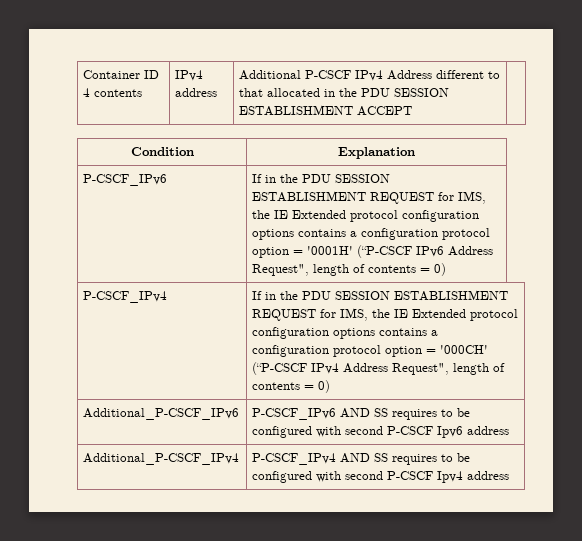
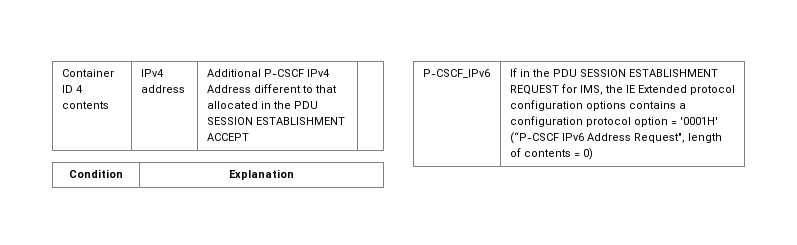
- P-CSCF_IPv4 | If in the PDU SESSION ESTABLISHMENT REQUEST for IMS, the IE Extended protocol configuration options contains a configuration protocol option = '000CH' (“P-CSCF IPv4 Address Request", length of contents = 0)
- Additional_P-CSCF_IPv6 | P-CSCF_IPv6 AND SS requires to be configured with second P-CSCF Ipv6 address
- Additional_P-CSCF_IPv4 | P-CSCF_IPv4 AND SS requires to be configured with second P-CSCF Ipv4 address

